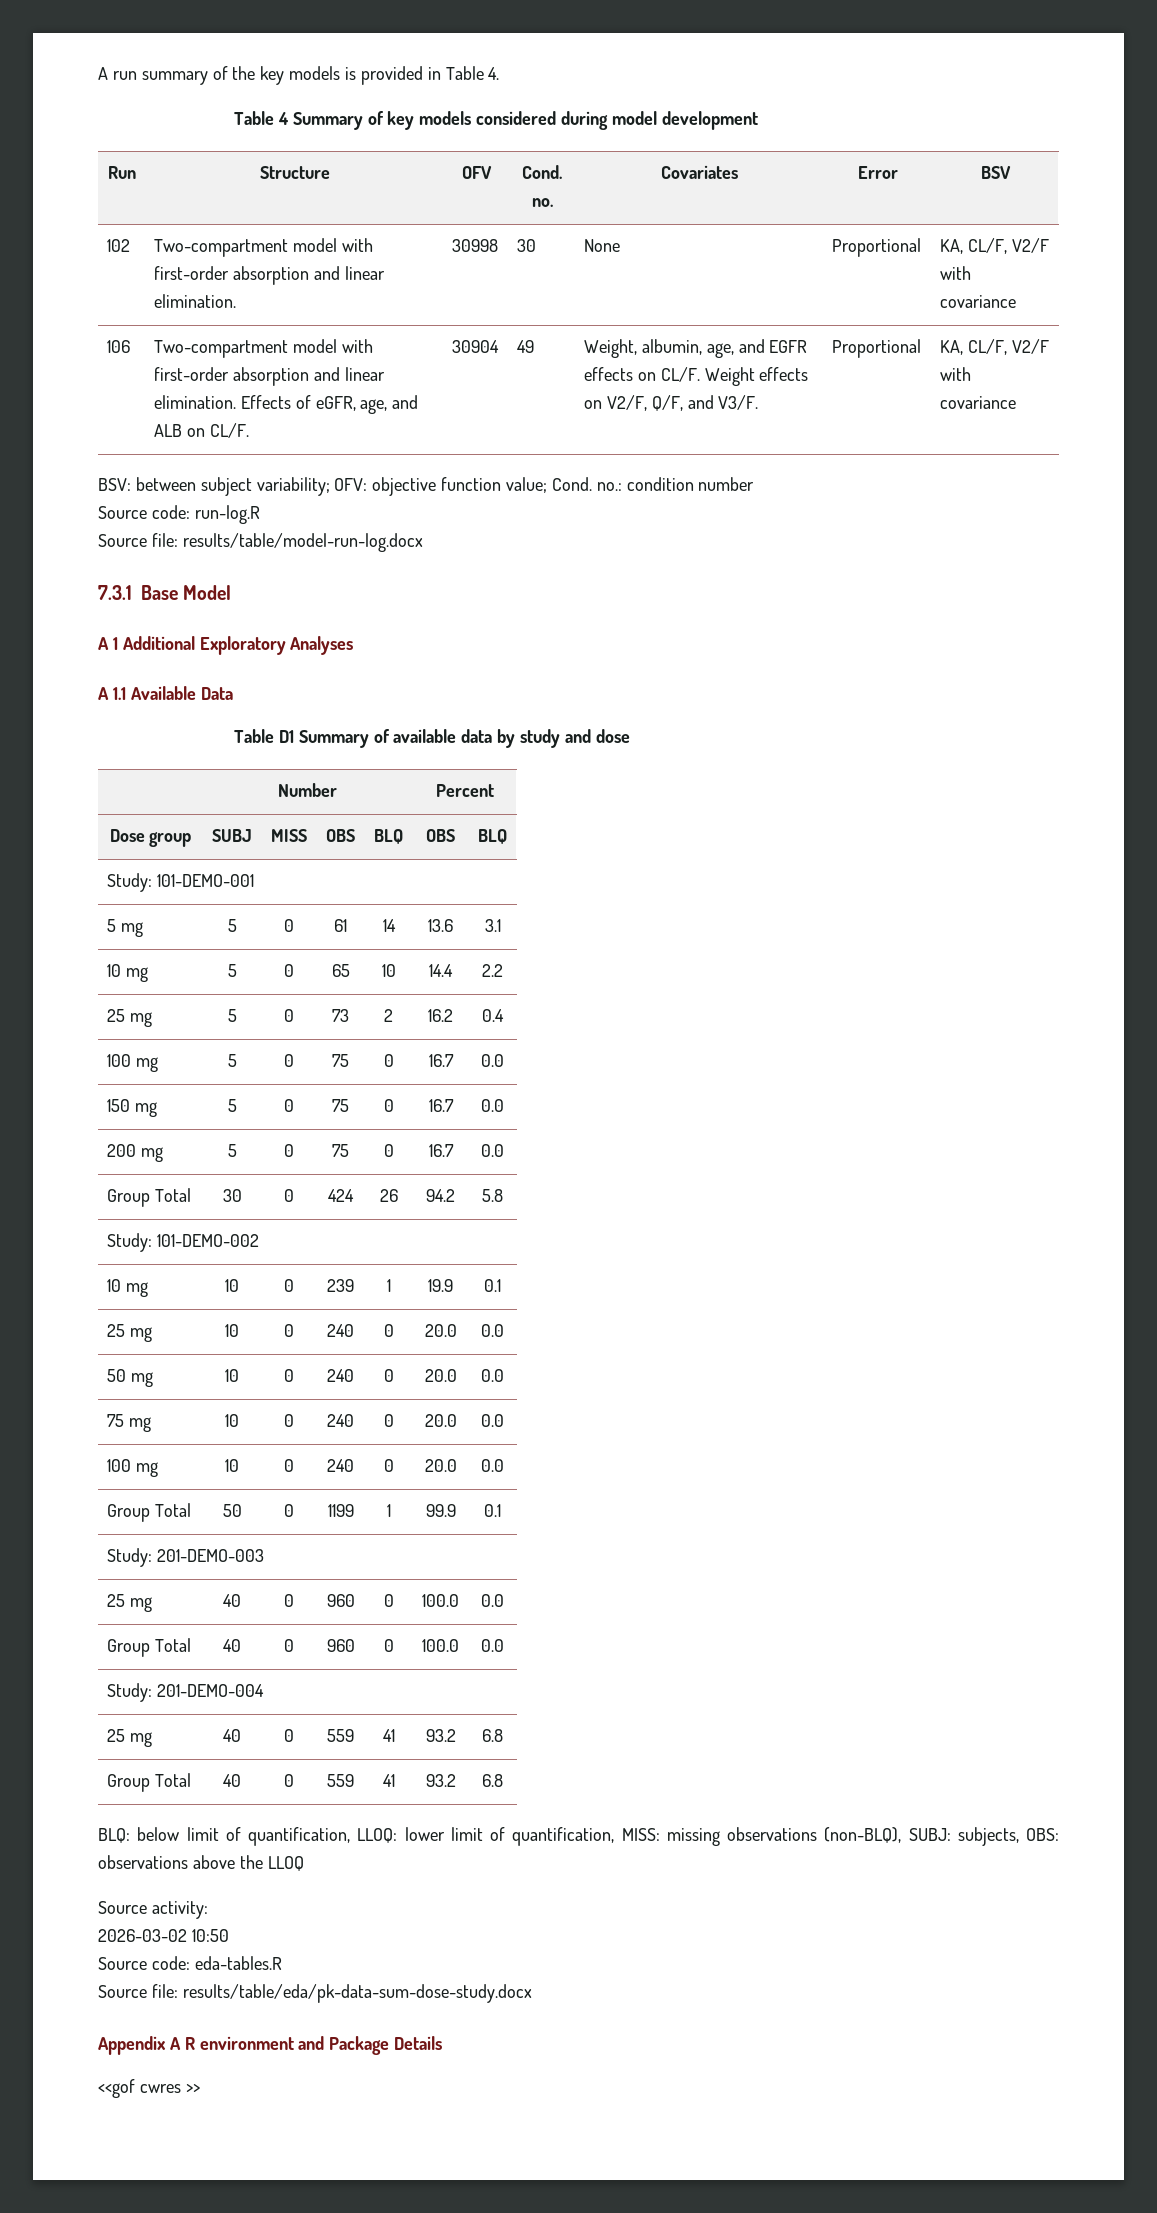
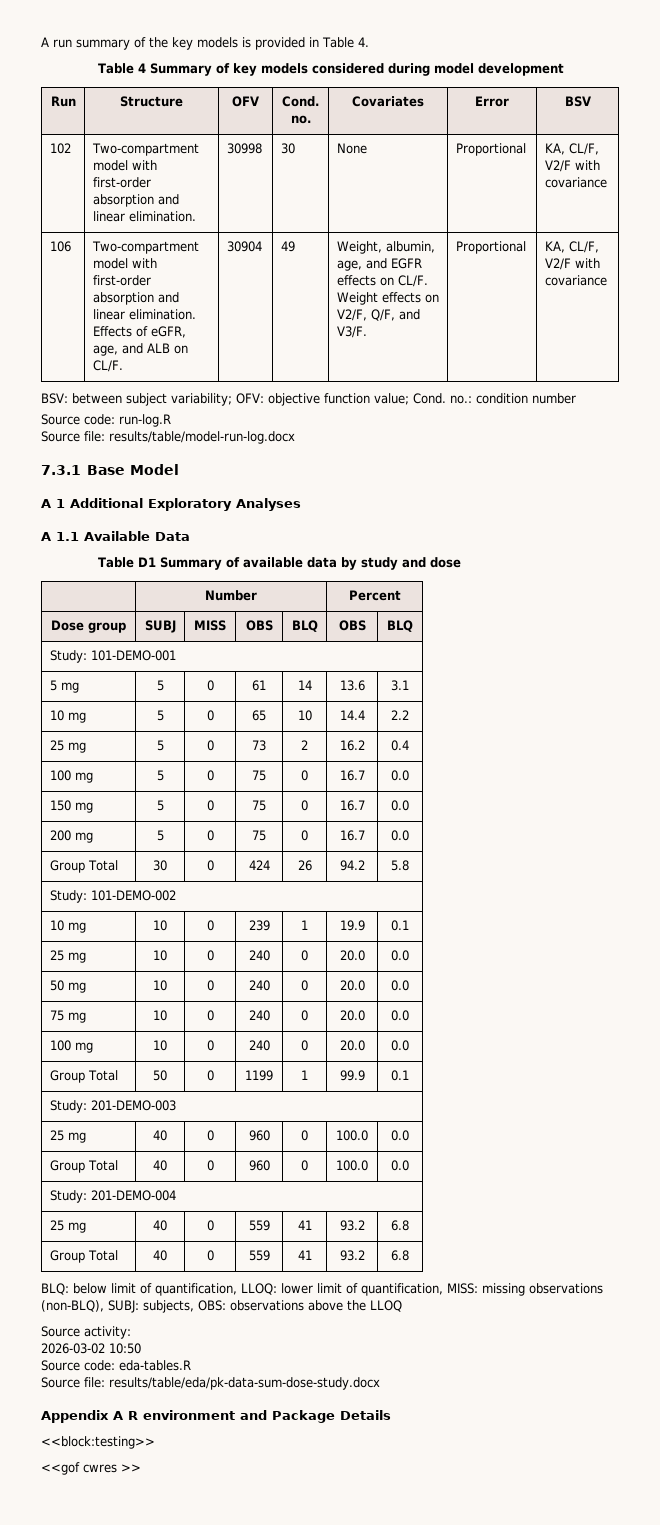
+ <<block:testing>>

